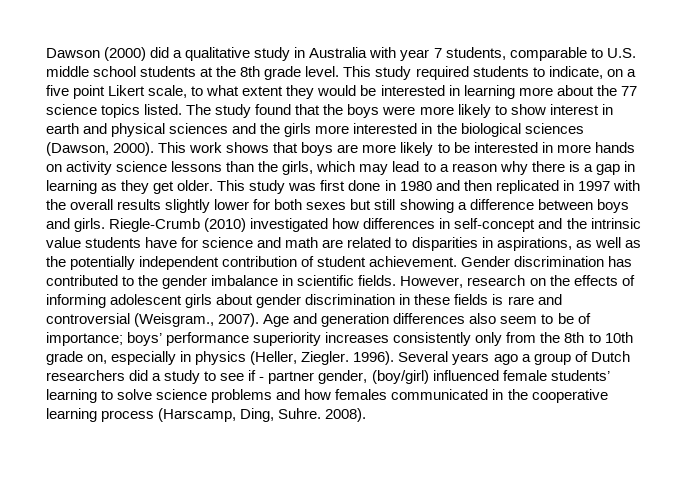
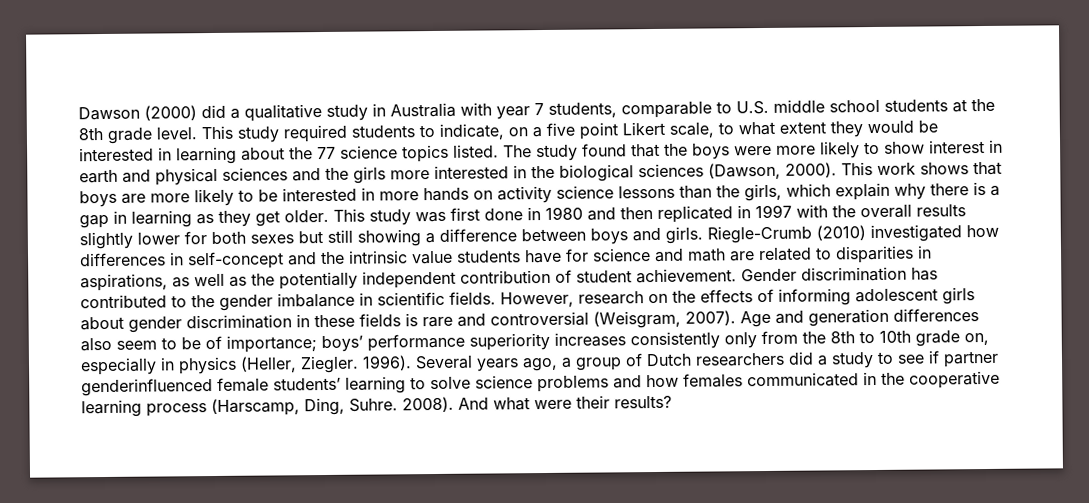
- This study required students to indicate, on a five point Likert scale, to what extent they would be interested in learning more about the 77 science topics listed.
+ This study required students to indicate, on a five point Likert scale, to what extent they would be interested in learning about the 77 science topics listed.
- This work shows that boys are more likely to be interested in more hands on activity science lessons than the girls, which may lead to a reason why there is a gap in learning as they get older.
+ This work shows that boys are more likely to be interested in more hands on activity science lessons than the girls, which explain why there is a gap in learning as they get older.
- However, research on the effects of informing adolescent girls about gender discrimination in these fields is rare and controversial (Weisgram., 2007).
+ However, research on the effects of informing adolescent girls about gender discrimination in these fields is rare and controversial (Weisgram, 2007).
- Several years ago a group of Dutch researchers did a study to see if - partner gender, (boy/girl) influenced female students’ learning to solve science problems and how females communicated in the cooperative learning process (Harscamp, Ding, Suhre.
+ Several years ago, a group of Dutch researchers did a study to see if partner genderinfluenced female students’ learning to solve science problems and how females communicated in the cooperative learning process (Harscamp, Ding, Suhre.
+ And what were their results?

